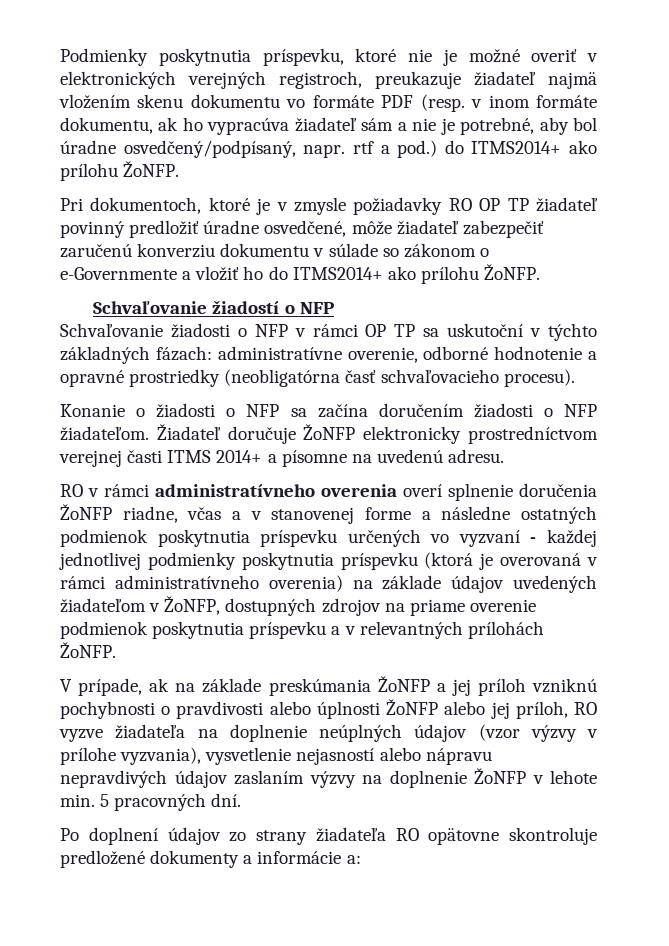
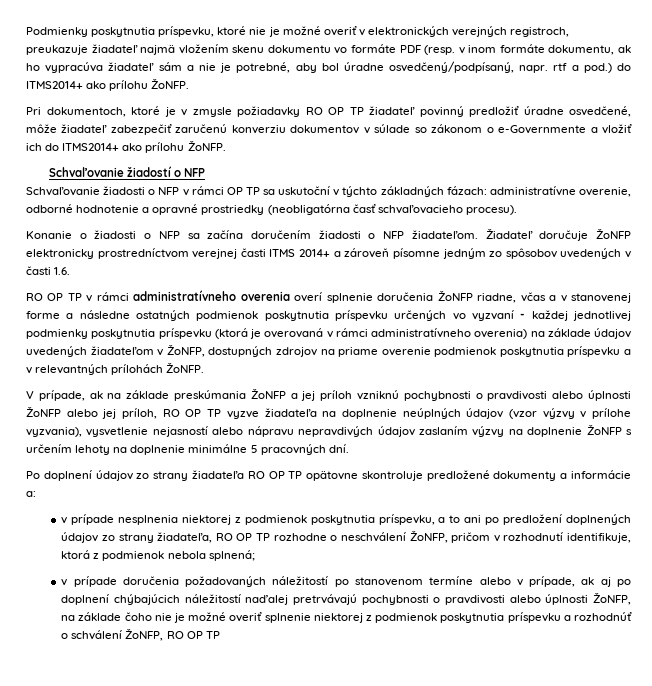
- Pri dokumentoch, ktoré je v zmysle požiadavky RO OP TP žiadateľ povinný predložiť úradne osvedčené, môže žiadateľ zabezpečiť zaručenú konverziu dokumentu v súlade so zákonom o e-Governmente a vložiť ho do ITMS2014+ ako prílohu ŽoNFP.
+ Pri dokumentoch, ktoré je v zmysle požiadavky RO OP TP žiadateľ povinný predložiť úradne osvedčené, môže žiadateľ zabezpečiť zaručenú konverziu dokumentov v súlade so zákonom o e-Governmente a vložiť ich do ITMS2014+ ako prílohu ŽoNFP.
- Žiadateľ doručuje ŽoNFP elektronicky prostredníctvom verejnej časti ITMS 2014+ a písomne na uvedenú adresu.
- RO v rámci administratívneho overenia overí splnenie doručenia ŽoNFP riadne, včas a v stanovenej forme a následne ostatných podmienok poskytnutia príspevku určených vo vyzvaní - každej jednotlivej podmienky poskytnutia príspevku (ktorá je overovaná v rámci administratívneho overenia) na základe údajov uvedených žiadateľom v ŽoNFP, dostupných zdrojov na priame overenie podmienok poskytnutia príspevku a v relevantných prílohách ŽoNFP.
+ Žiadateľ doručuje ŽoNFP elektronicky prostredníctvom verejnej časti ITMS 2014+ a zároveň písomne jedným zo spôsobov uvedených v časti 1.6.
+ RO OP TP v rámci administratívneho overenia overí splnenie doručenia ŽoNFP riadne, včas a v stanovenej forme a následne ostatných podmienok poskytnutia príspevku určených vo vyzvaní - každej jednotlivej podmienky poskytnutia príspevku (ktorá je overovaná v rámci administratívneho overenia) na základe údajov uvedených žiadateľom v ŽoNFP, dostupných zdrojov na priame overenie podmienok poskytnutia príspevku a v relevantných prílohách ŽoNFP.
- V prípade, ak na základe preskúmania ŽoNFP a jej príloh vzniknú pochybnosti o pravdivosti alebo úplnosti ŽoNFP alebo jej príloh, RO vyzve žiadateľa na doplnenie neúplných údajov (vzor výzvy v prílohe vyzvania), vysvetlenie nejasností alebo nápravu nepravdivých údajov zaslaním výzvy na doplnenie ŽoNFP v lehote min. 5 pracovných dní.
+ V prípade, ak na základe preskúmania ŽoNFP a jej príloh vzniknú pochybnosti o pravdivosti alebo úplnosti ŽoNFP alebo jej príloh, RO OP TP vyzve žiadateľa na doplnenie neúplných údajov (vzor výzvy v prílohe vyzvania), vysvetlenie nejasností alebo nápravu nepravdivých údajov zaslaním výzvy na doplnenie ŽoNFP s určením lehoty na doplnenie minimálne 5 pracovných dní.
- Po doplnení údajov zo strany žiadateľa RO opätovne skontroluje predložené dokumenty a informácie a:
+ Po doplnení údajov zo strany žiadateľa RO OP TP opätovne skontroluje predložené dokumenty a informácie a:
+ v prípade nesplnenia niektorej z podmienok poskytnutia príspevku, a to ani po predložení doplnených údajov zo strany žiadateľa, RO OP TP rozhodne o neschválení ŽoNFP, pričom v rozhodnutí identifikuje, ktorá z podmienok nebola splnená;
+ v prípade doručenia požadovaných náležitostí po stanovenom termíne alebo v prípade, ak aj po doplnení chýbajúcich náležitostí naďalej pretrvávajú pochybnosti o pravdivosti alebo úplnosti ŽoNFP, na základe čoho nie je možné overiť splnenie niektorej z podmienok poskytnutia príspevku a rozhodnúť o schválení ŽoNFP, RO OP TP

